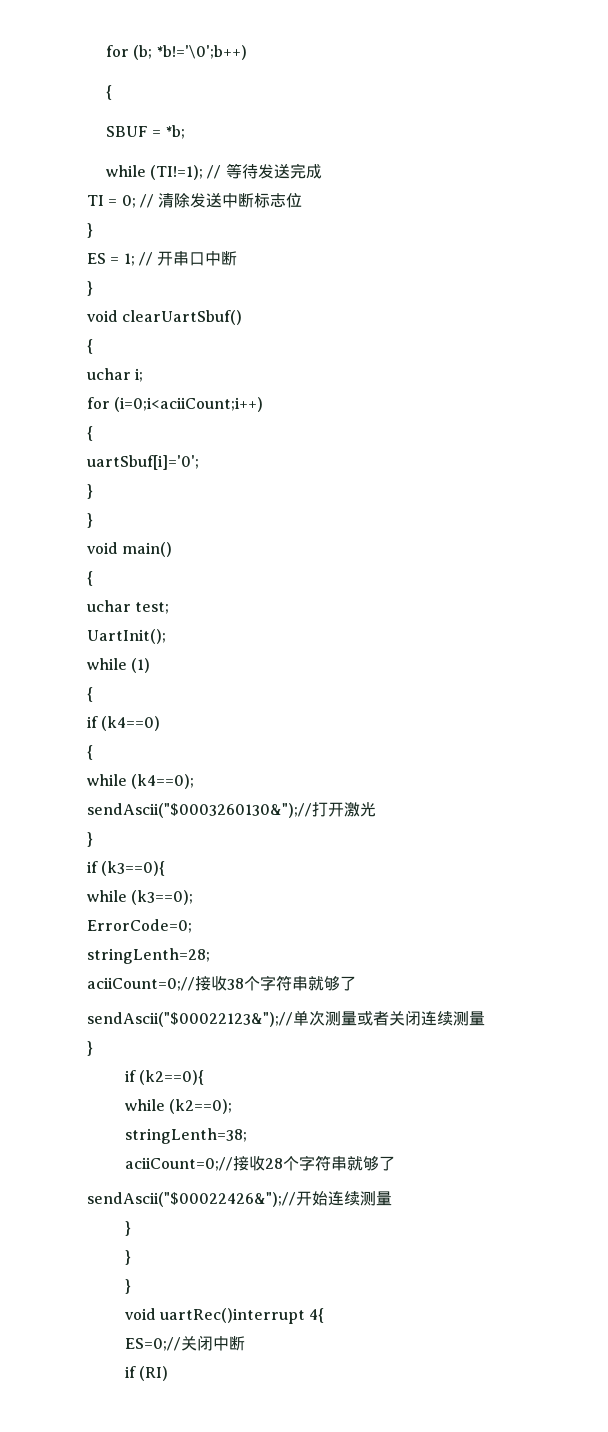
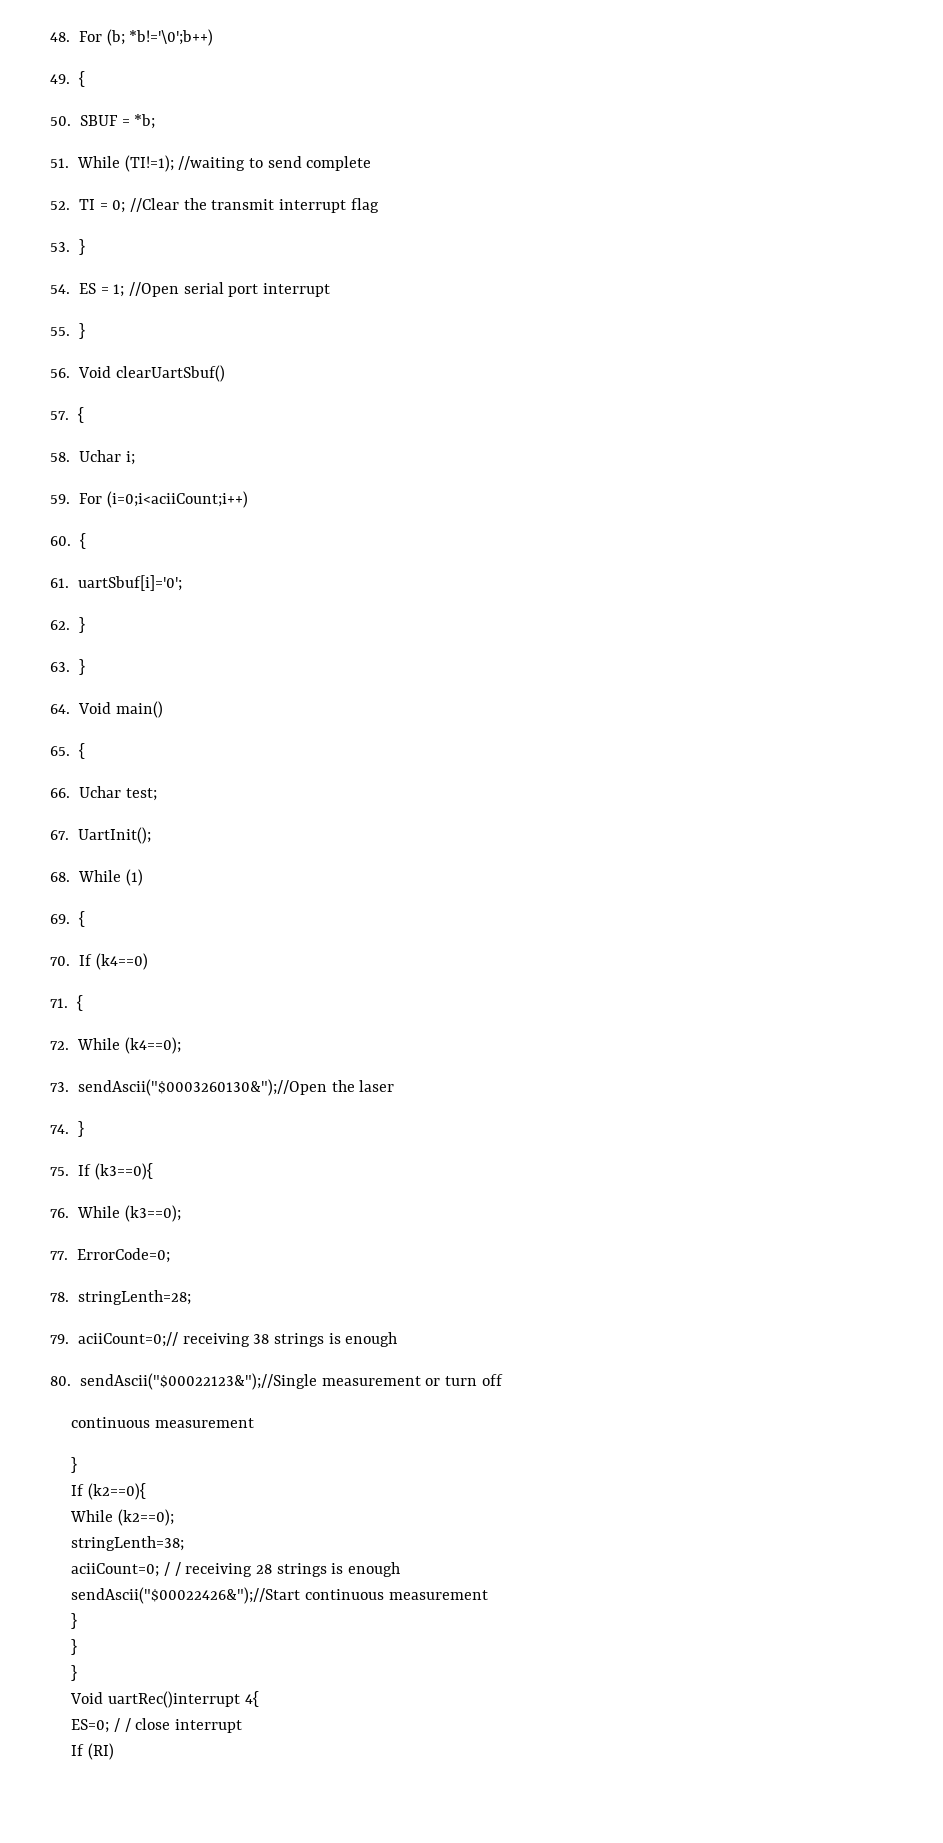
- for (b; *b!='\0';b++)
- {
- SBUF = *b;
+ 48. For (b; *b!='\0';b++)
+ 49. {
+ 50. SBUF = *b;
- while (TI!=1); // 等待发送完成
- TI = 0; // 清除发送中断标志位
+ 51. While (TI!=1); //waiting to send complete
+ 52. TI = 0; //Clear the transmit interrupt flag
+ 53. }
+ 54. ES = 1; //Open serial port interrupt
+ 55. }
+ 56. Void clearUartSbuf()
+ 57. {
+ 58. Uchar i;
+ 59. For (i=0;i<aciiCount;i++)
+ 60. {
+ 61. uartSbuf[i]='0';
+ 62. }
+ 63. }
+ 64. Void main()
+ 65. {
+ 66. Uchar test;
+ 67. UartInit();
+ 68. While (1)
+ 69. {
+ 70. If (k4==0)
+ 71. {
+ 72. While (k4==0);
+ 73. sendAscii("$0003260130&");//Open the laser
+ 74. }
+ 75. If (k3==0){
+ 76. While (k3==0);
+ 77. ErrorCode=0;
+ 78. stringLenth=28;
+ 79. aciiCount=0;// receiving 38 strings is enough
+ 80. sendAscii("$00022123&");//Single measurement or turn off
+ continuous measurement
  }
- ES = 1; // 开串口中断
- }
- void clearUartSbuf()
- {
- uchar i;
- for (i=0;i<aciiCount;i++)
- {
- uartSbuf[i]='0';
- }
- }
- void main()
- {
- uchar test;
- UartInit();
- while (1)
- {
- if (k4==0)
- {
- while (k4==0);
- sendAscii("$0003260130&");//打开激光
- }
- if (k3==0){
- while (k3==0);
- ErrorCode=0;
- stringLenth=28;
- aciiCount=0;//接收38个字符串就够了
- sendAscii("$00022123&");//单次测量或者关闭连续测量
- }
- if (k2==0){
+ If (k2==0){
- while (k2==0);
+ While (k2==0);
- aciiCount=0;//接收28个字符串就够了
- sendAscii("$00022426&");//开始连续测量
+ aciiCount=0; / / receiving 28 strings is enough
+ sendAscii("$00022426&");//Start continuous measurement
- void uartRec()interrupt 4{
+ Void uartRec()interrupt 4{
- ES=0;//关闭中断
- if (RI)
+ ES=0; / / close interrupt
+ If (RI)

